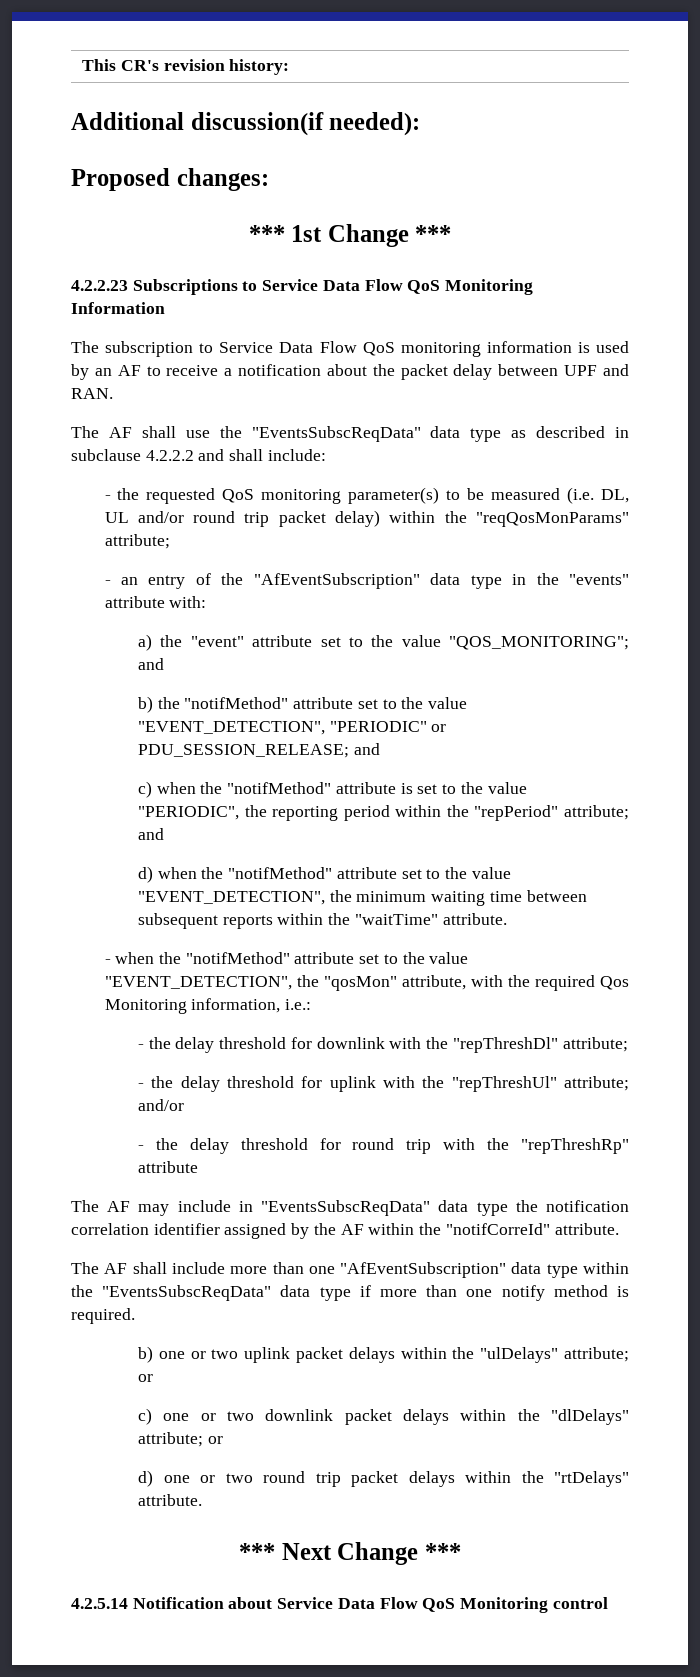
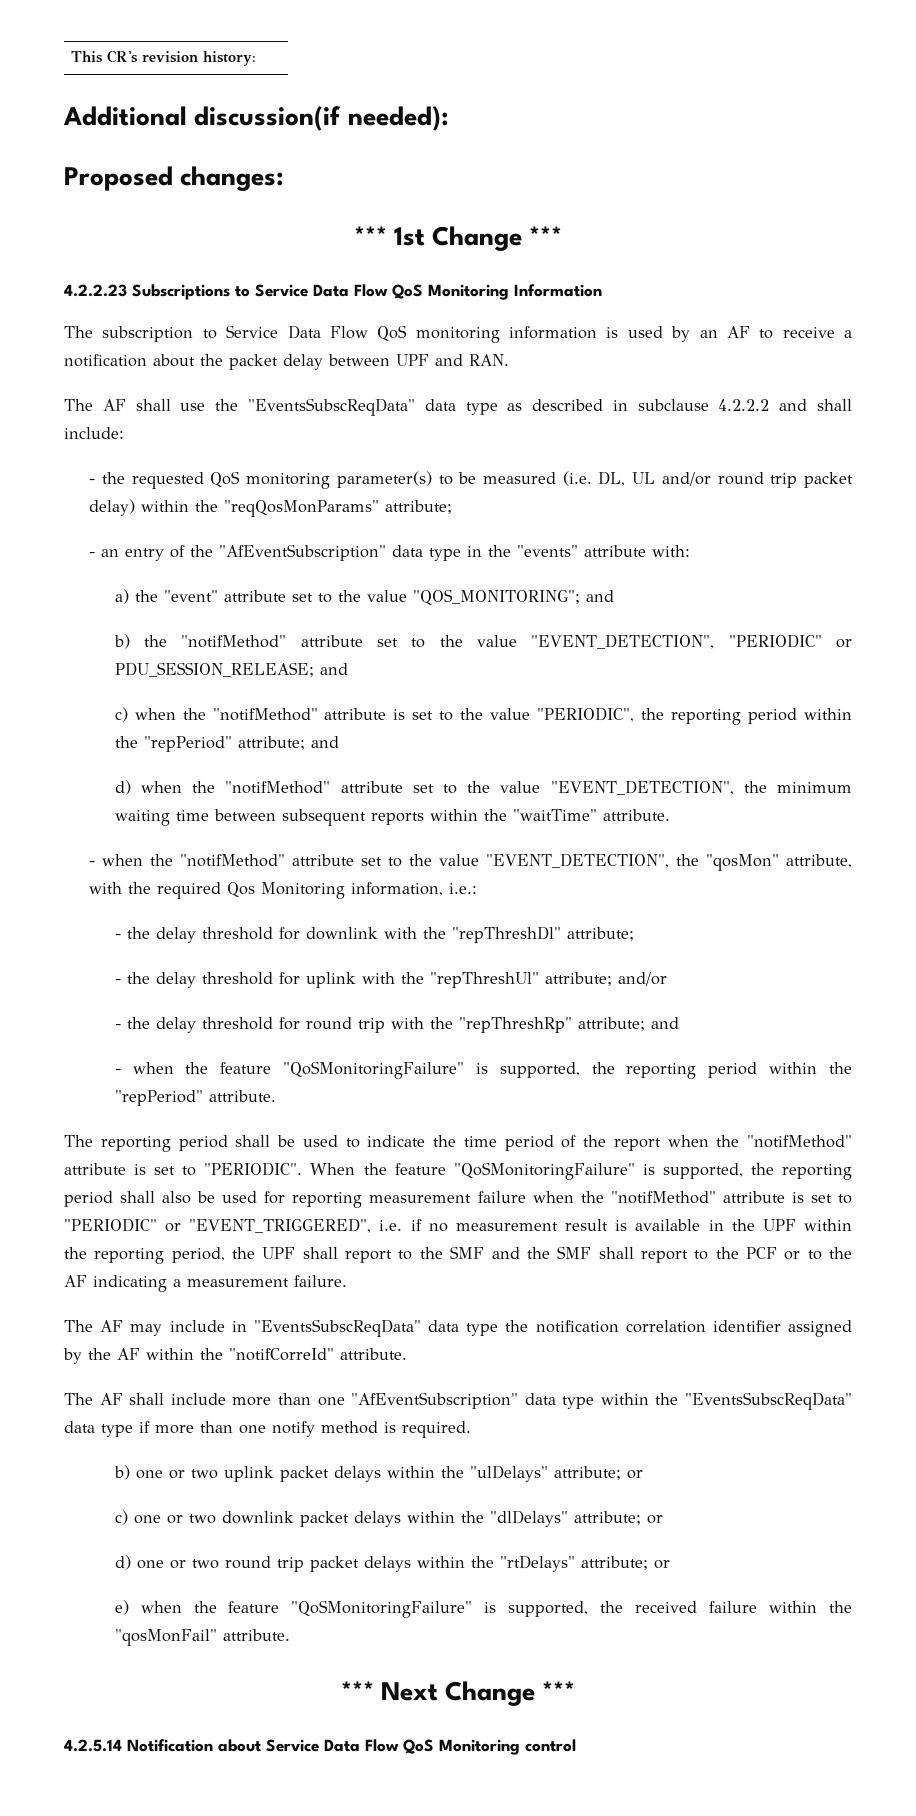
- - the delay threshold for round trip with the "repThreshRp" attribute
+ - the delay threshold for round trip with the "repThreshRp" attribute; and
+ - when the feature "QoSMonitoringFailure" is supported, the reporting period within the "repPeriod" attribute.
+ The reporting period shall be used to indicate the time period of the report when the "notifMethod" attribute is set to "PERIODIC". When the feature "QoSMonitoringFailure" is supported, the reporting period shall also be used for reporting measurement failure when the "notifMethod" attribute is set to "PERIODIC" or "EVENT_TRIGGERED", i.e. if no measurement result is available in the UPF within the reporting period, the UPF shall report to the SMF and the SMF shall report to the PCF or to the AF indicating a measurement failure.
- d) one or two round trip packet delays within the "rtDelays" attribute.
+ d) one or two round trip packet delays within the "rtDelays" attribute; or
+ e) when the feature "QoSMonitoringFailure" is supported, the received failure within the "qosMonFail" attribute.

